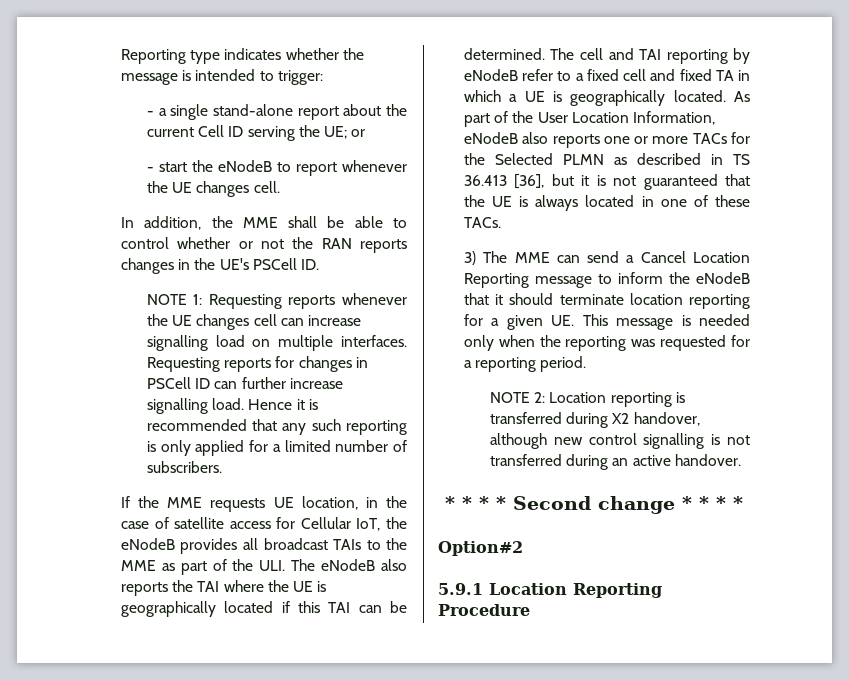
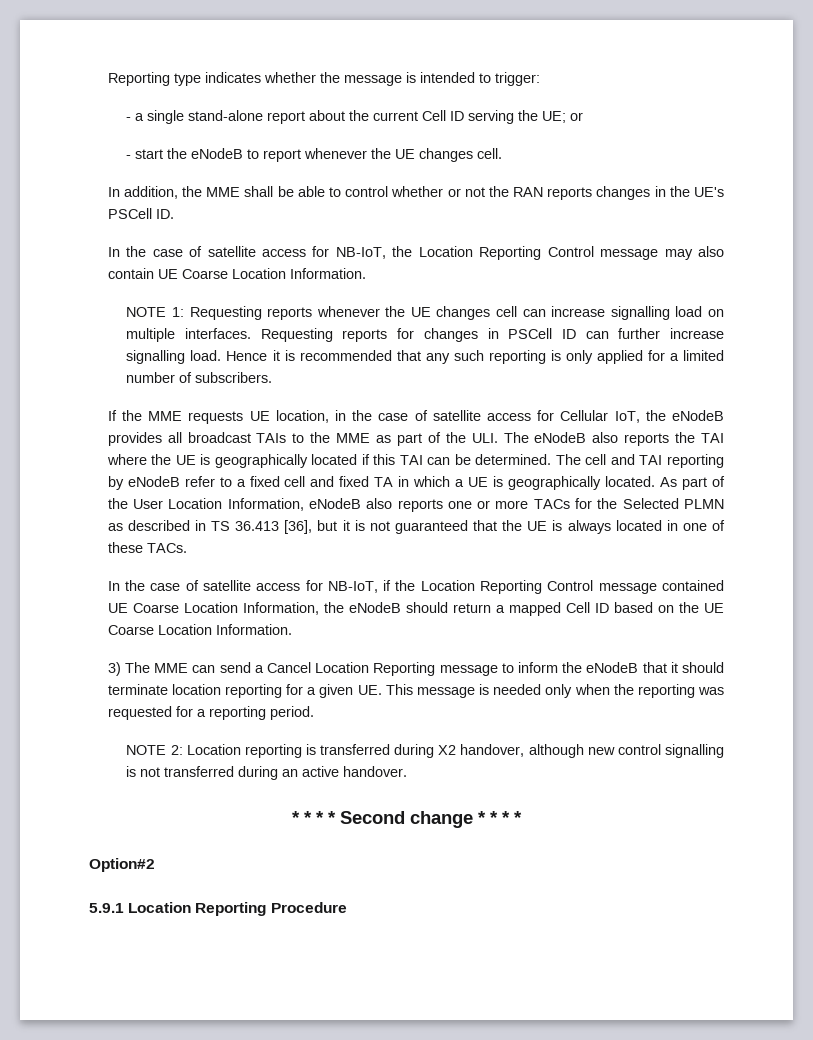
+ In the case of satellite access for NB-IoT, the Location Reporting Control message may also contain UE Coarse Location Information.
+ In the case of satellite access for NB-IoT, if the Location Reporting Control message contained UE Coarse Location Information, the eNodeB should return a mapped Cell ID based on the UE Coarse Location Information.

